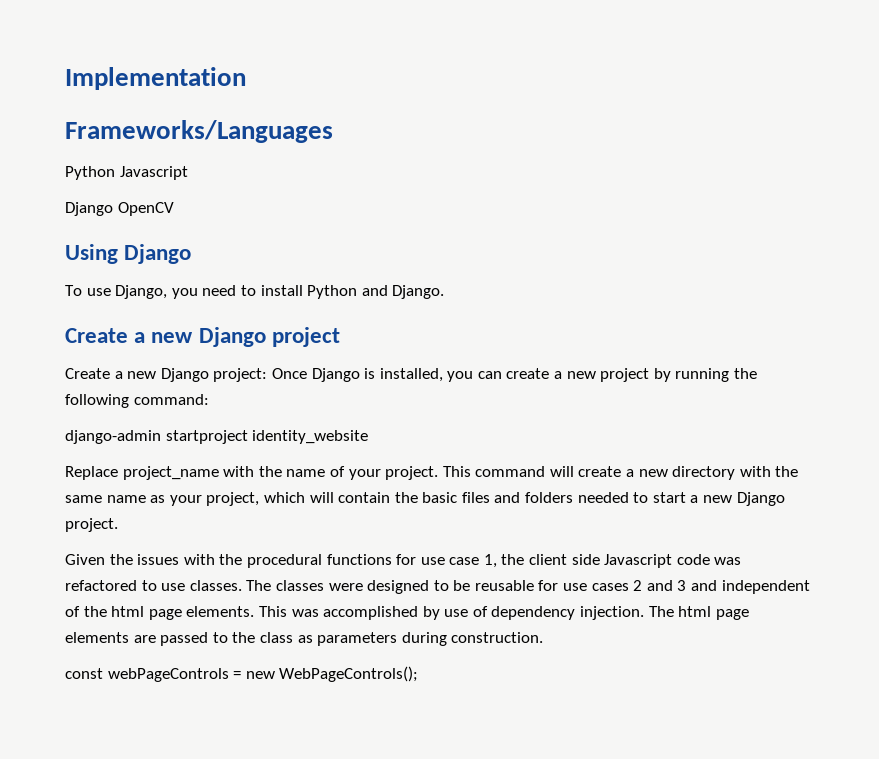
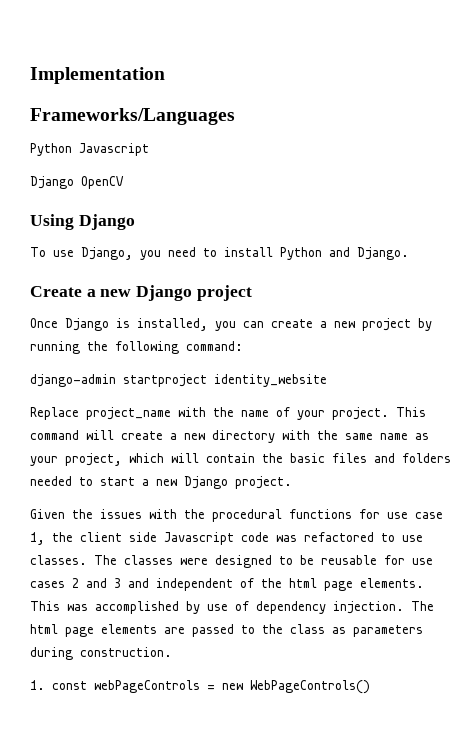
- Create a new Django project: Once Django is installed, you can create a new project by running the following command:
+ Once Django is installed, you can create a new project by running the following command:
- const webPageControls = new WebPageControls();
+ 1. const webPageControls = new WebPageControls()

